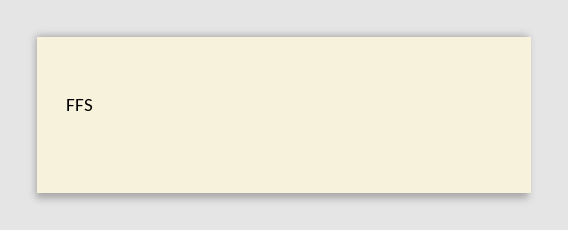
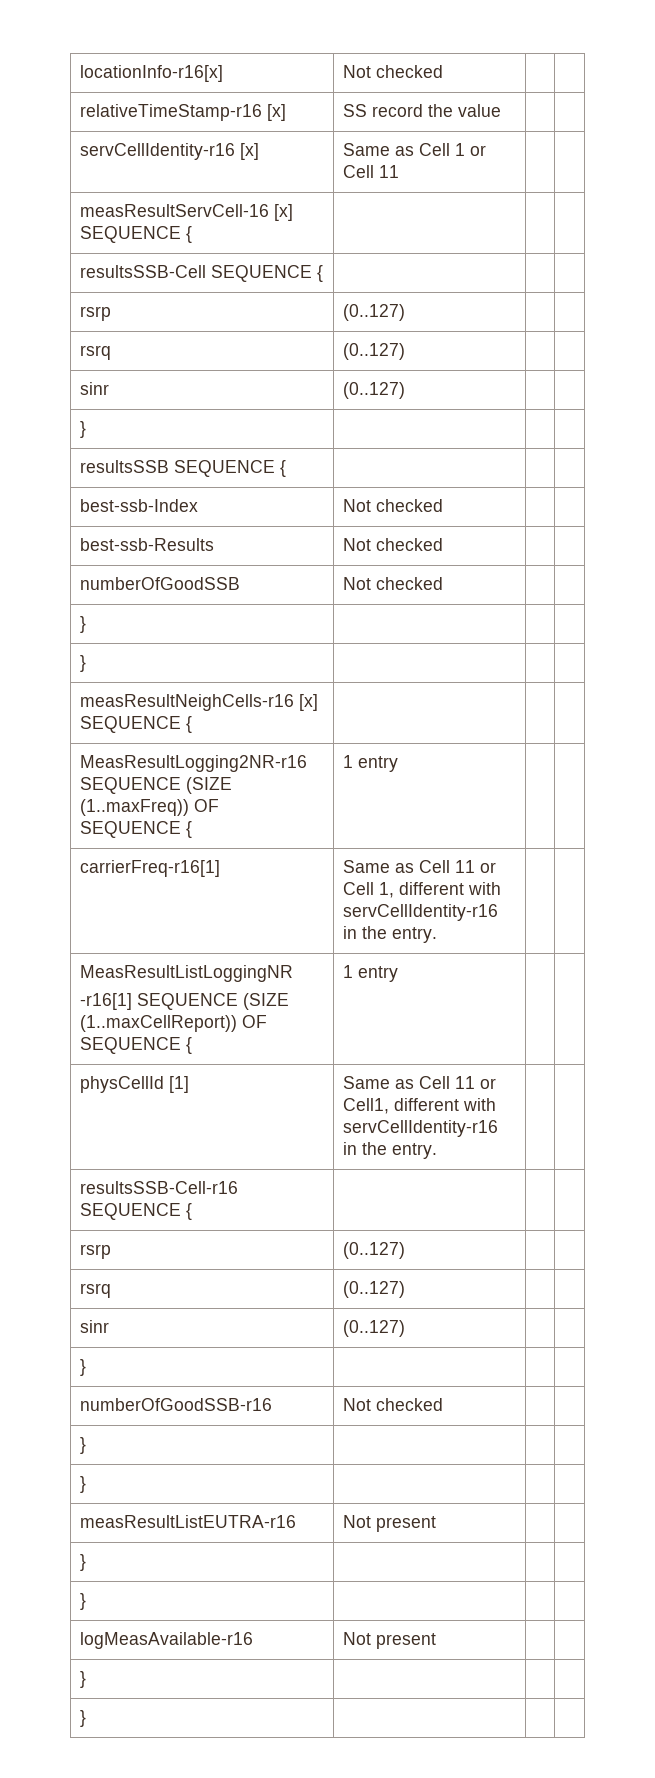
- FFS
+ locationInfo-r16[x] | Not checked | |
+ relativeTimeStamp-r16 [x] | SS record the value | |
+ servCellIdentity-r16 [x] | Same as Cell 1 or Cell 11 | |
+ measResultServCell-16 [x] SEQUENCE { | | |
+ resultsSSB-Cell SEQUENCE { | | |
+ rsrp | (0..127) | |
+ rsrq | (0..127) | |
+ sinr | (0..127) | |
+ } | | |
+ resultsSSB SEQUENCE { | | |
+ best-ssb-Index | Not checked | |
+ best-ssb-Results | Not checked | |
+ numberOfGoodSSB | Not checked | |
+ } | | |
+ } | | |
+ measResultNeighCells-r16 [x] SEQUENCE { | | |
+ MeasResultLogging2NR-r16 SEQUENCE (SIZE (1..maxFreq)) OF SEQUENCE { | 1 entry | |
+ carrierFreq-r16[1] | Same as Cell 11 or Cell 1, different with servCellIdentity-r16 in the entry. | |
+ MeasResultListLoggingNR
+ -r16[1] SEQUENCE (SIZE (1..maxCellReport)) OF SEQUENCE { | 1 entry | |
+ physCellId [1] | Same as Cell 11 or Cell1, different with servCellIdentity-r16 in the entry. | |
+ resultsSSB-Cell-r16 SEQUENCE { | | |
+ rsrp | (0..127) | |
+ rsrq | (0..127) | |
+ sinr | (0..127) | |
+ } | | |
+ numberOfGoodSSB-r16 | Not checked | |
+ } | | |
+ } | | |
+ measResultListEUTRA-r16 | Not present | |
+ } | | |
+ } | | |
+ logMeasAvailable-r16 | Not present | |
+ } | | |
+ } | | |

